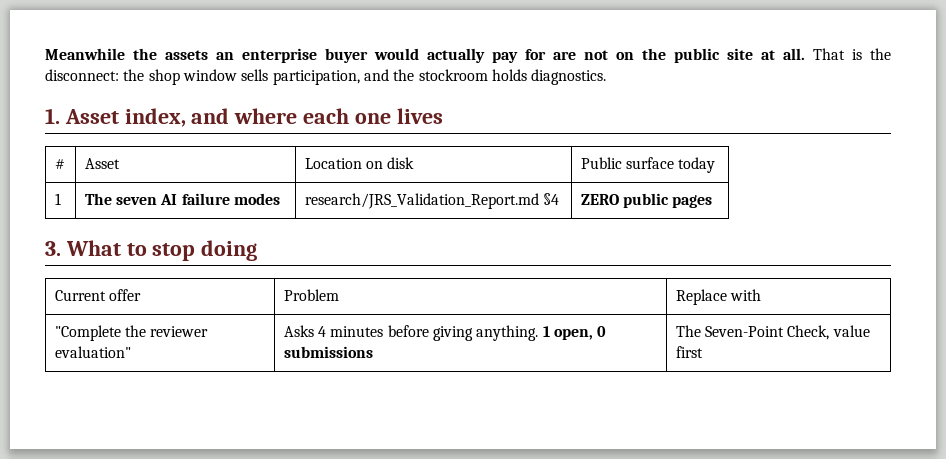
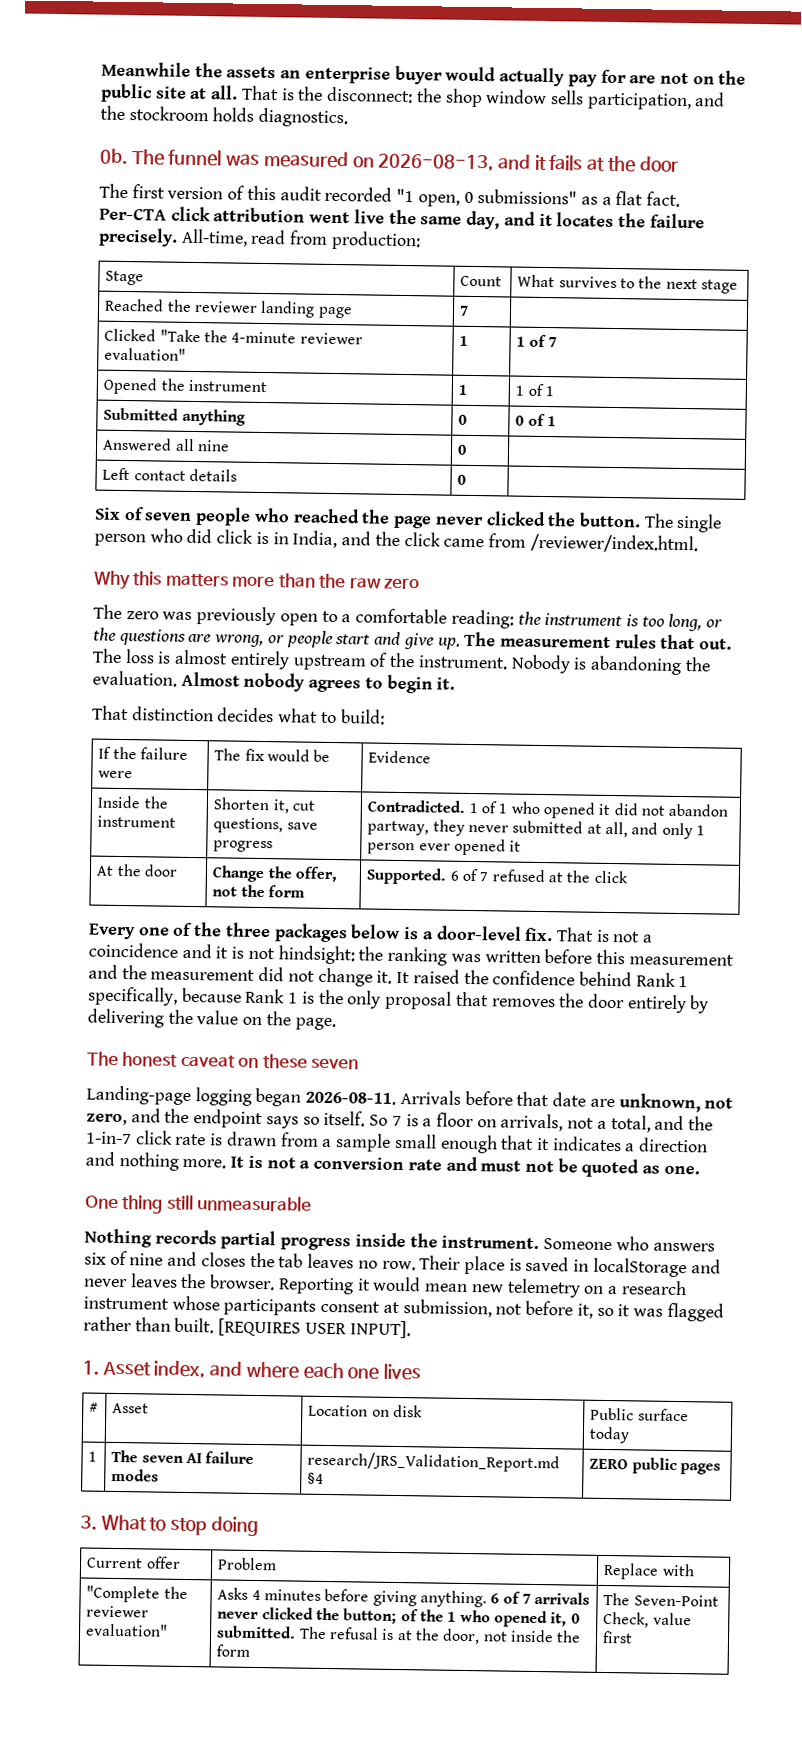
+ 0b. The funnel was measured on 2026-08-13, and it fails at the door
+ The first version of this audit recorded "1 open, 0 submissions" as a flat fact. Per-CTA click attribution went live the same day, and it locates the failure precisely. All-time, read from production:
+ Stage | Count | What survives to the next stage
+ Reached the reviewer landing page | 7 |
+ Clicked "Take the 4-minute reviewer evaluation" | 1 | 1 of 7
+ Opened the instrument | 1 | 1 of 1
+ Submitted anything | 0 | 0 of 1
+ Answered all nine | 0 |
+ Left contact details | 0 |
+ Six of seven people who reached the page never clicked the button. The single person who did click is in India, and the click came from /reviewer/index.html.
+ Why this matters more than the raw zero
+ The zero was previously open to a comfortable reading: the instrument is too long, or the questions are wrong, or people start and give up. The measurement rules that out. The loss is almost entirely upstream of the instrument. Nobody is abandoning the evaluation. Almost nobody agrees to begin it.
+ That distinction decides what to build:
+ If the failure were | The fix would be | Evidence
+ Inside the instrument | Shorten it, cut questions, save progress | Contradicted. 1 of 1 who opened it did not abandon partway, they never submitted at all, and only 1 person ever opened it
+ At the door | Change the offer, not the form | Supported. 6 of 7 refused at the click
+ Every one of the three packages below is a door-level fix. That is not a coincidence and it is not hindsight: the ranking was written before this measurement and the measurement did not change it. It raised the confidence behind Rank 1 specifically, because Rank 1 is the only proposal that removes the door entirely by delivering the value on the page.
+ The honest caveat on these seven
+ Landing-page logging began 2026-08-11. Arrivals before that date are unknown, not zero, and the endpoint says so itself. So 7 is a floor on arrivals, not a total, and the 1-in-7 click rate is drawn from a sample small enough that it indicates a direction and nothing more. It is not a conversion rate and must not be quoted as one.
+ One thing still unmeasurable
+ Nothing records partial progress inside the instrument. Someone who answers six of nine and closes the tab leaves no row. Their place is saved in localStorage and never leaves the browser. Reporting it would mean new telemetry on a research instrument whose participants consent at submission, not before it, so it was flagged rather than built. [REQUIRES USER INPUT].
- 1 open, 0 submissions
+ 6 of 7 arrivals never clicked the button; of the 1 who opened it, 0 submitted. The refusal is at the door, not inside the form

